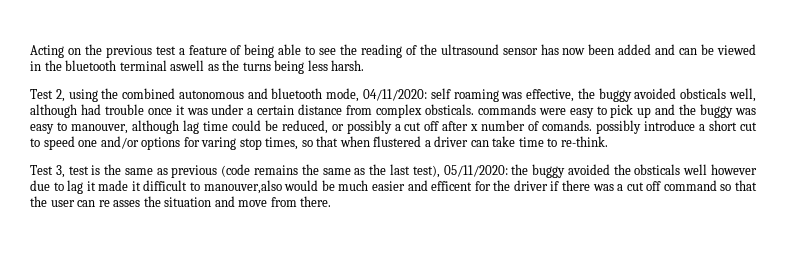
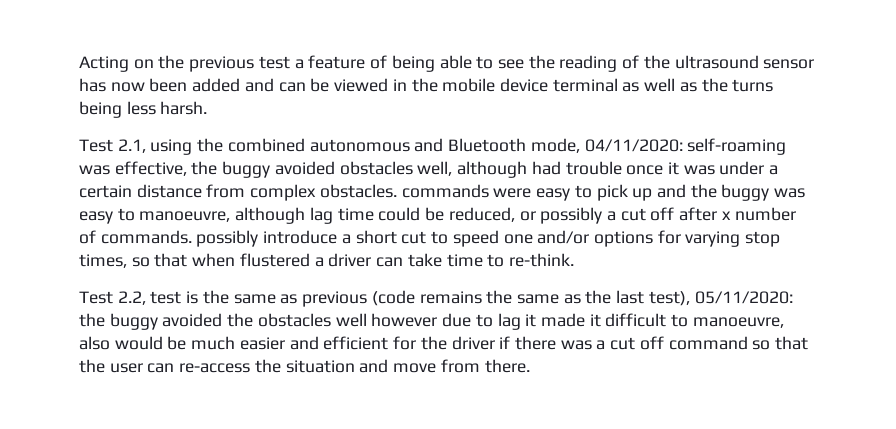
- Acting on the previous test a feature of being able to see the reading of the ultrasound sensor has now been added and can be viewed in the bluetooth terminal aswell as the turns being less harsh.
+ Acting on the previous test a feature of being able to see the reading of the ultrasound sensor has now been added and can be viewed in the mobile device terminal as well as the turns being less harsh.
- Test 2, using the combined autonomous and bluetooth mode, 04/11/2020:
+ Test 2.1, using the combined autonomous and Bluetooth mode, 04/11/2020:
- self roaming was effective, the buggy avoided obsticals well, although had trouble once it was under a certain distance from complex obsticals. commands were easy to pick up and the buggy was easy to manouver, although lag time could be reduced, or possibly a cut off after x number of comands. possibly introduce a short cut to speed one and/or options for varing stop times, so that when flustered a driver can take time to re-think.
+ self-roaming was effective, the buggy avoided obstacles well, although had trouble once it was under a certain distance from complex obstacles. commands were easy to pick up and the buggy was easy to manoeuvre, although lag time could be reduced, or possibly a cut off after x number of commands. possibly introduce a short cut to speed one and/or options for varying stop times, so that when flustered a driver can take time to re-think.
- Test 3, test is the same as previous (code remains the same as the last test), 05/11/2020: the buggy avoided the obsticals well however due to lag it made it difficult to manouver,also would be much easier and efficent for the driver if there was a cut off command so that the user can re asses the situation and move from there.
+ Test 2.2, test is the same as previous (code remains the same as the last test), 05/11/2020: the buggy avoided the obstacles well however due to lag it made it difficult to manoeuvre, also would be much easier and efficient for the driver if there was a cut off command so that the user can re-access the situation and move from there.

